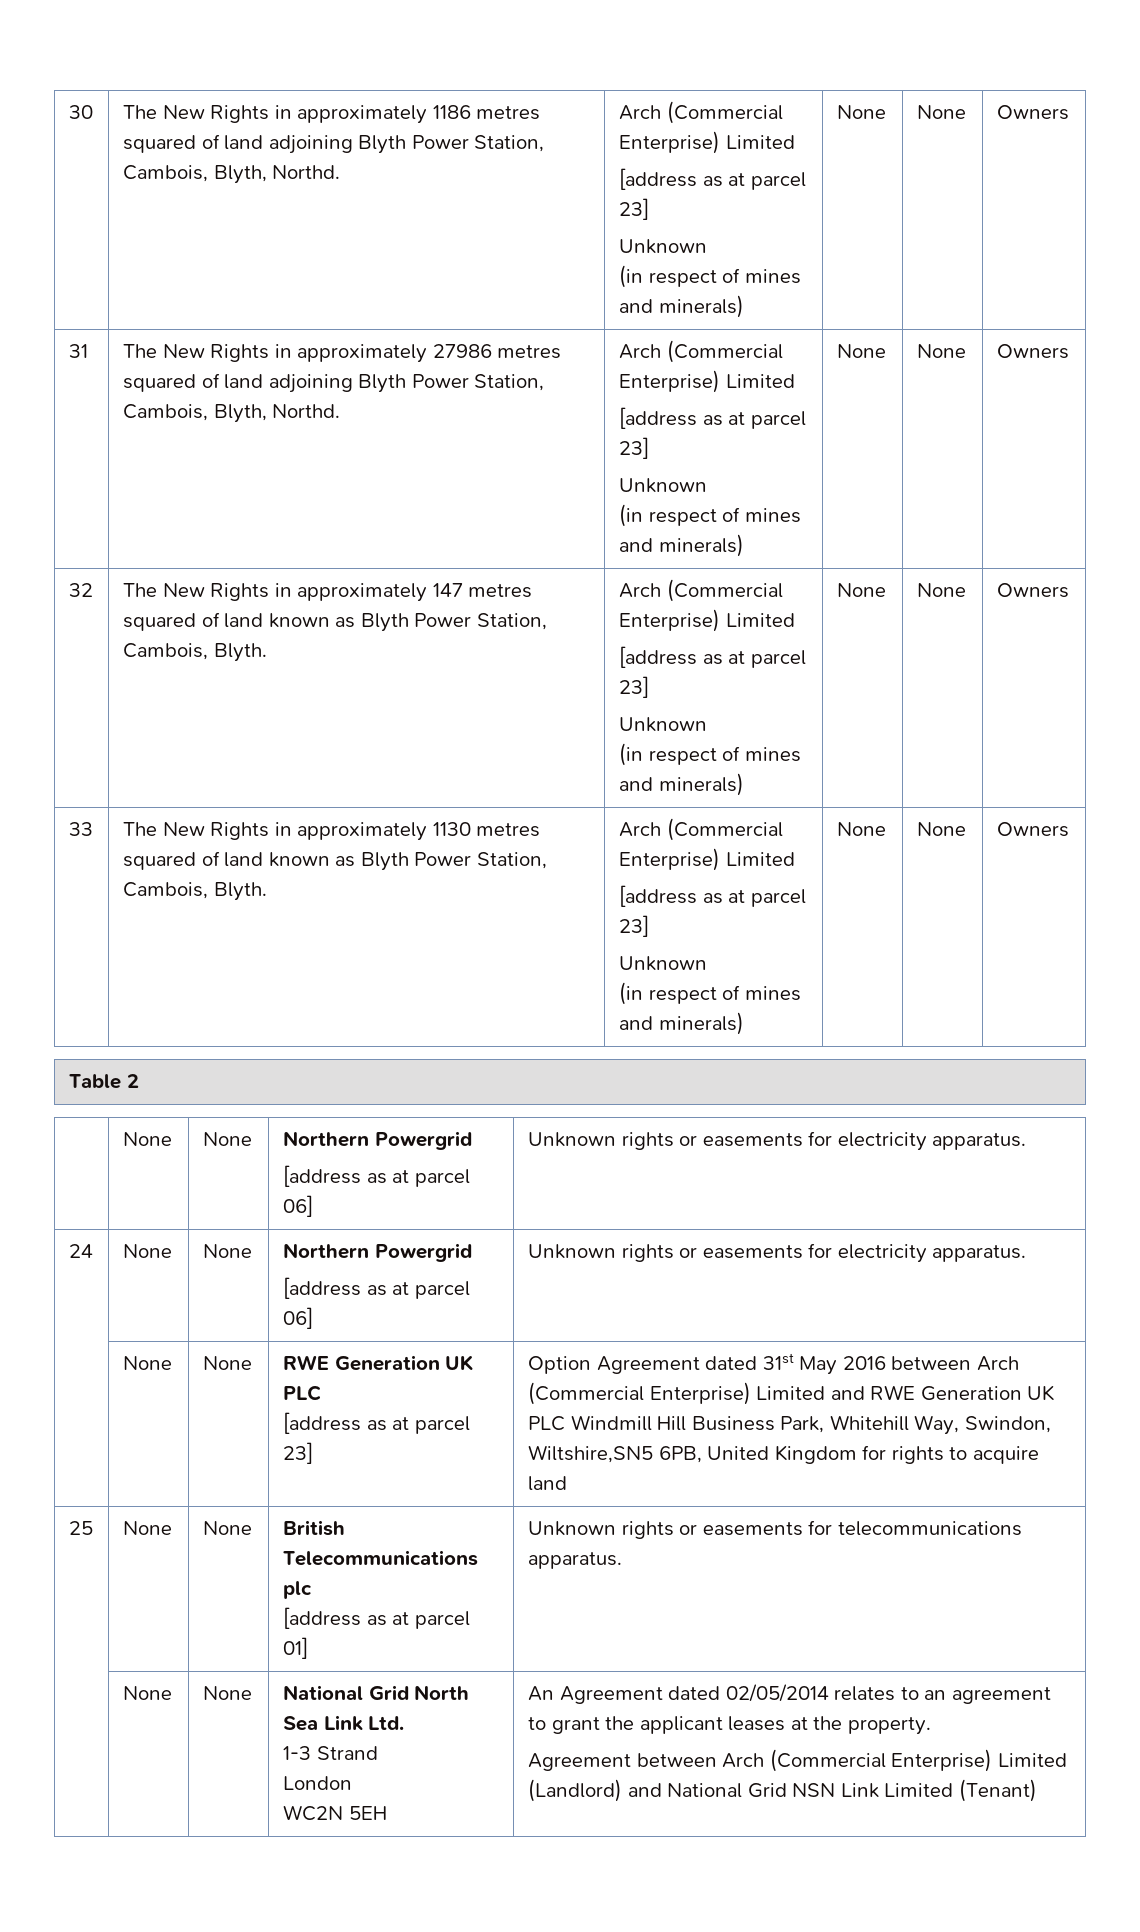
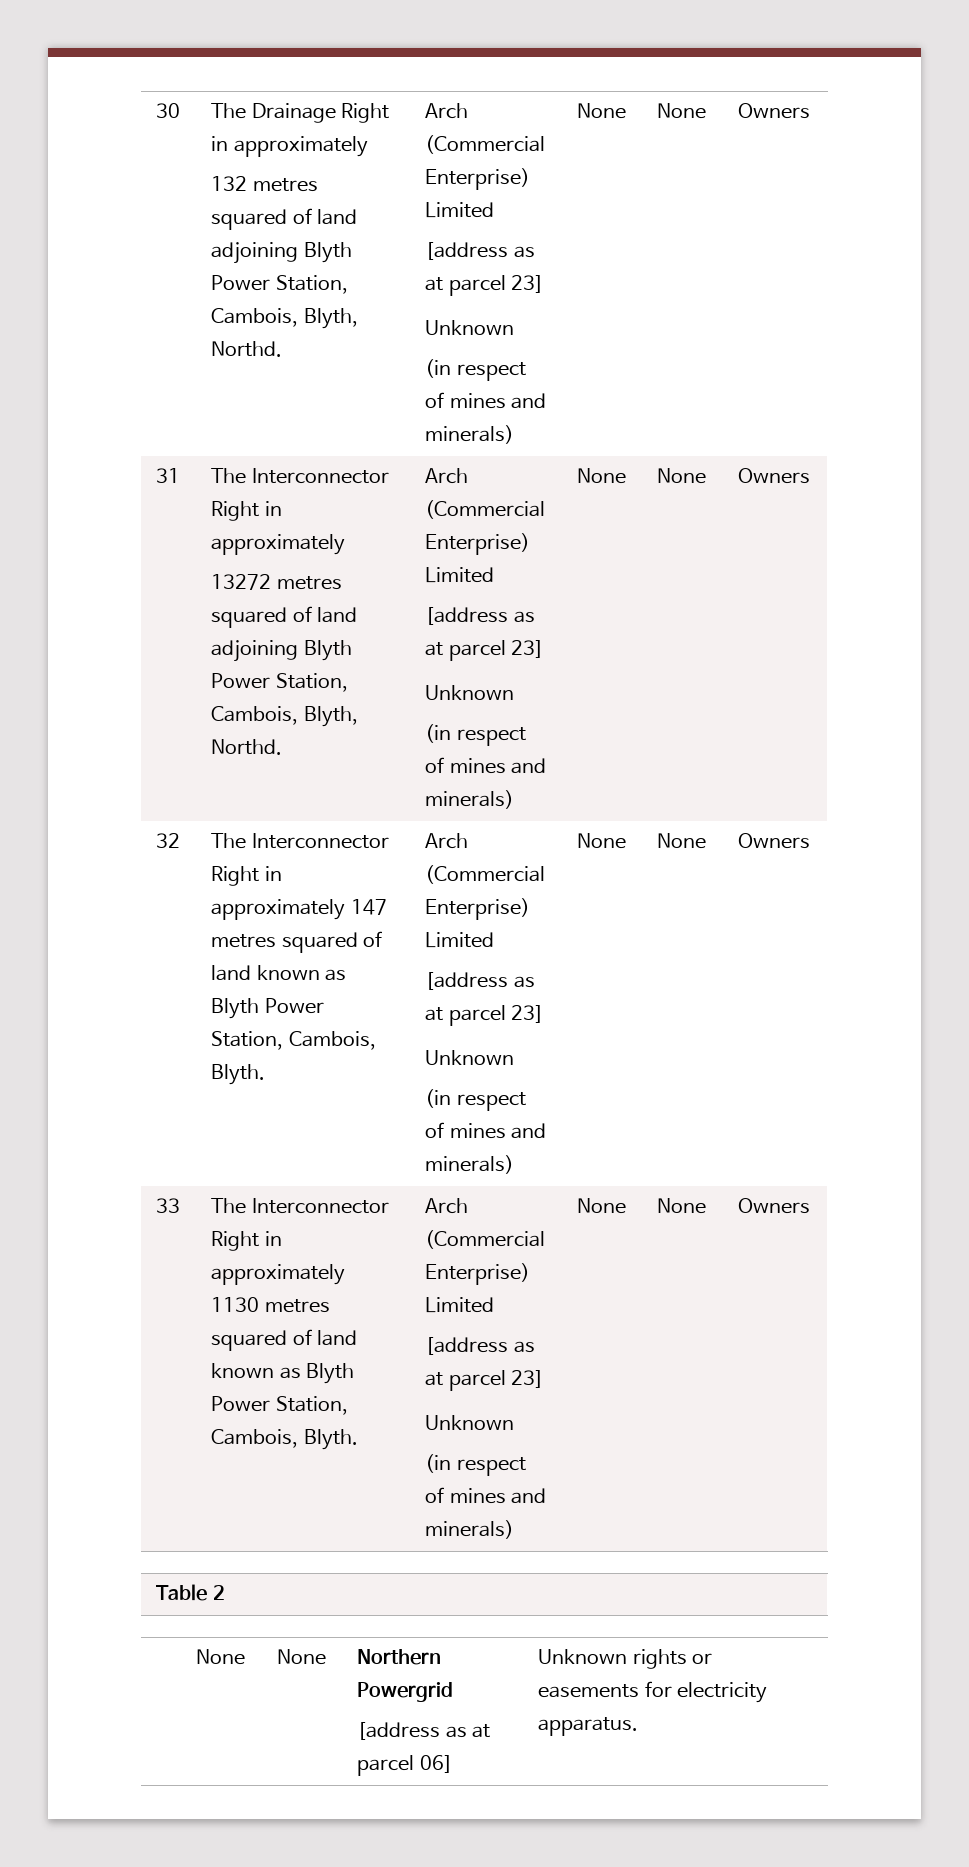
- 30 | The New Rights in approximately 1186 metres squared of land adjoining Blyth Power Station, Cambois, Blyth, Northd. | Arch (Commercial Enterprise) Limited
+ 30 | The Drainage Right in approximately
+ 132 metres squared of land adjoining Blyth Power Station, Cambois, Blyth, Northd. | Arch (Commercial Enterprise) Limited
- 31 | The New Rights in approximately 27986 metres squared of land adjoining Blyth Power Station, Cambois, Blyth, Northd. | Arch (Commercial Enterprise) Limited
+ 31 | The Interconnector Right in approximately
+ 13272 metres squared of land adjoining Blyth Power Station, Cambois, Blyth, Northd. | Arch (Commercial Enterprise) Limited
- 32 | The New Rights in approximately 147 metres squared of land known as Blyth Power Station, Cambois, Blyth. | Arch (Commercial Enterprise) Limited
+ 32 | The Interconnector Right in approximately 147 metres squared of land known as Blyth Power Station, Cambois, Blyth. | Arch (Commercial Enterprise) Limited
- 33 | The New Rights in approximately 1130 metres squared of land known as Blyth Power Station, Cambois, Blyth. | Arch (Commercial Enterprise) Limited
+ 33 | The Interconnector Right in approximately 1130 metres squared of land known as Blyth Power Station, Cambois, Blyth. | Arch (Commercial Enterprise) Limited
- 24 | None | None | Northern Powergrid
- [address as at parcel 06] | Unknown rights or easements for electricity apparatus.
- | None | None | RWE Generation UK PLC
- [address as at parcel 23] | Option Agreement dated 31st May 2016 between Arch (Commercial Enterprise) Limited and RWE Generation UK PLC Windmill Hill Business Park, Whitehill Way, Swindon, Wiltshire,SN5 6PB, United Kingdom for rights to acquire land
- 25 | None | None | British Telecommunications plc
- [address as at parcel 01] | Unknown rights or easements for telecommunications apparatus.
- | None | None | National Grid North Sea Link Ltd.
- 1-3 Strand
- London
- WC2N 5EH | An Agreement dated 02/05/2014 relates to an agreement to grant the applicant leases at the property.
- Agreement between Arch (Commercial Enterprise) Limited (Landlord) and National Grid NSN Link Limited (Tenant)

